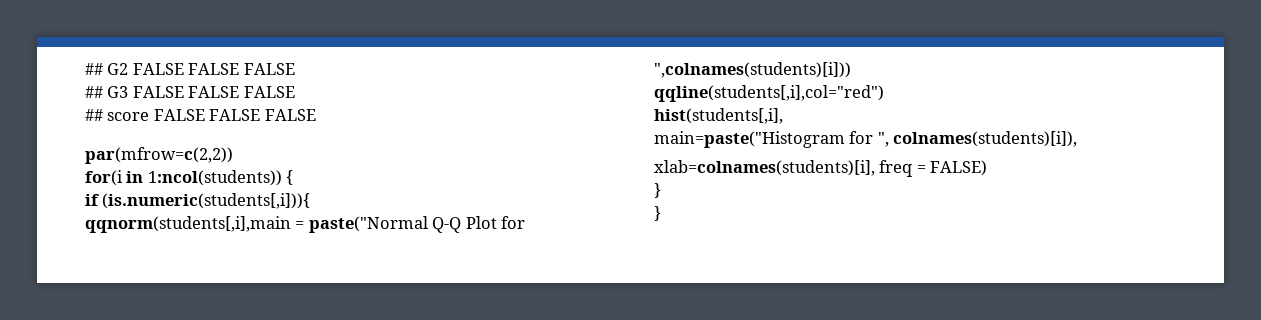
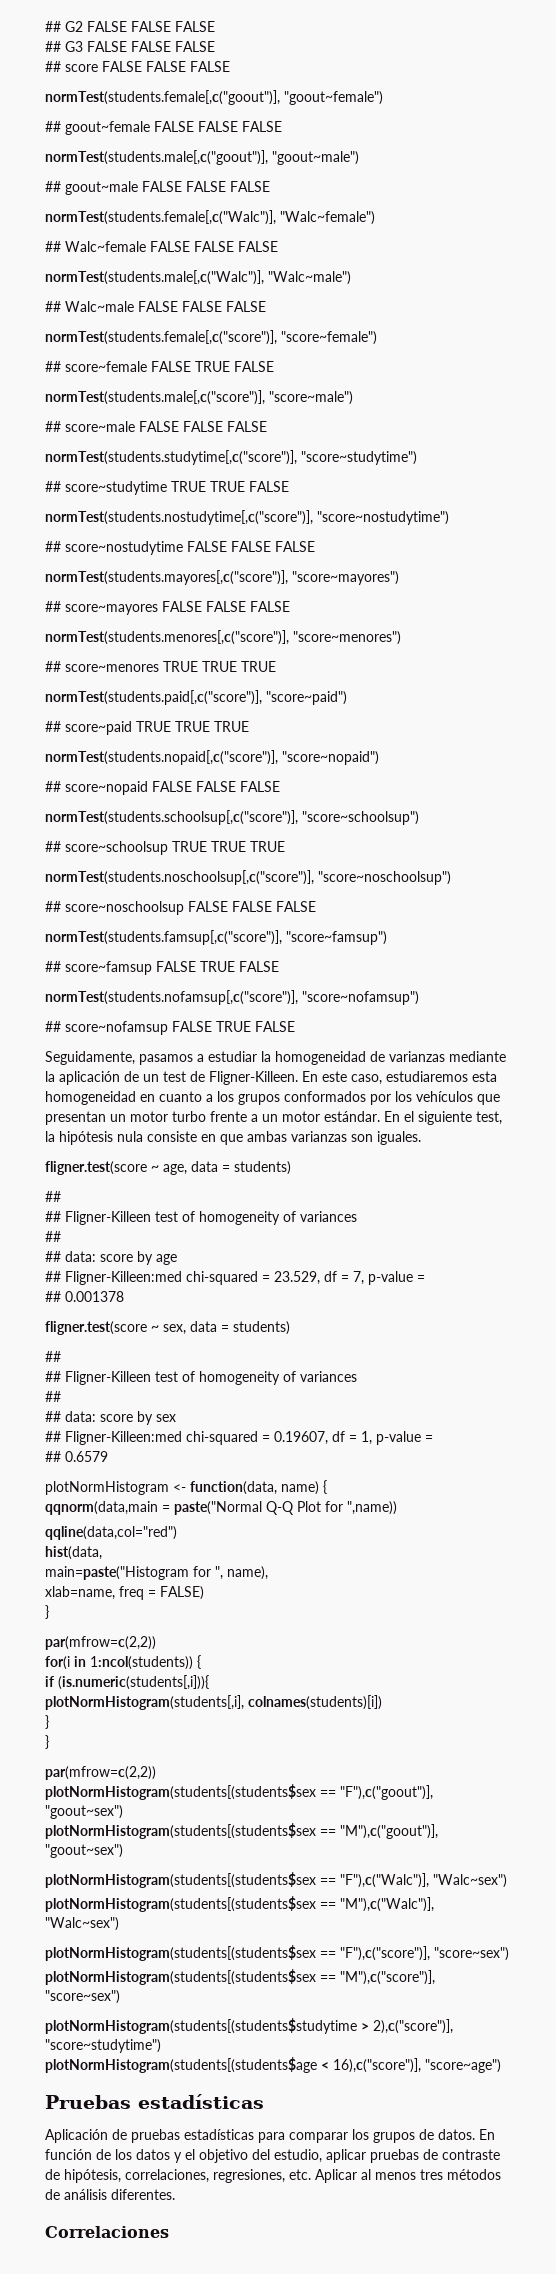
+ normTest(students.female[,c("goout")], "goout~female")
+ ## goout~female FALSE FALSE FALSE
+ normTest(students.male[,c("goout")], "goout~male")
+ ## goout~male FALSE FALSE FALSE
+ normTest(students.female[,c("Walc")], "Walc~female")
+ ## Walc~female FALSE FALSE FALSE
+ normTest(students.male[,c("Walc")], "Walc~male")
+ ## Walc~male FALSE FALSE FALSE
+ normTest(students.female[,c("score")], "score~female")
+ ## score~female FALSE TRUE FALSE
+ normTest(students.male[,c("score")], "score~male")
+ ## score~male FALSE FALSE FALSE
+ normTest(students.studytime[,c("score")], "score~studytime")
+ ## score~studytime TRUE TRUE FALSE
+ normTest(students.nostudytime[,c("score")], "score~nostudytime")
+ ## score~nostudytime FALSE FALSE FALSE
+ normTest(students.mayores[,c("score")], "score~mayores")
+ ## score~mayores FALSE FALSE FALSE
+ normTest(students.menores[,c("score")], "score~menores")
+ ## score~menores TRUE TRUE TRUE
+ normTest(students.paid[,c("score")], "score~paid")
+ ## score~paid TRUE TRUE TRUE
+ normTest(students.nopaid[,c("score")], "score~nopaid")
+ ## score~nopaid FALSE FALSE FALSE
+ normTest(students.schoolsup[,c("score")], "score~schoolsup")
+ ## score~schoolsup TRUE TRUE TRUE
+ normTest(students.noschoolsup[,c("score")], "score~noschoolsup")
+ ## score~noschoolsup FALSE FALSE FALSE
+ normTest(students.famsup[,c("score")], "score~famsup")
+ ## score~famsup FALSE TRUE FALSE
+ normTest(students.nofamsup[,c("score")], "score~nofamsup")
+ ## score~nofamsup FALSE TRUE FALSE
+ Seguidamente, pasamos a estudiar la homogeneidad de varianzas mediante la aplicación de un test de Fligner-Killeen. En este caso, estudiaremos esta homogeneidad en cuanto a los grupos conformados por los vehículos que presentan un motor turbo frente a un motor estándar. En el siguiente test, la hipótesis nula consiste en que ambas varianzas son iguales.
+ fligner.test(score ~ age, data = students)
+ ##
+ ## Fligner-Killeen test of homogeneity of variances
+ ##
+ ## data: score by age
+ ## Fligner-Killeen:med chi-squared = 23.529, df = 7, p-value =
+ ## 0.001378
+ fligner.test(score ~ sex, data = students)
+ ##
+ ## Fligner-Killeen test of homogeneity of variances
+ ##
+ ## data: score by sex
+ ## Fligner-Killeen:med chi-squared = 0.19607, df = 1, p-value =
+ ## 0.6579
+ plotNormHistogram <- function(data, name) {
+ qqnorm(data,main = paste("Normal Q-Q Plot for ",name))
+ qqline(data,col="red")
+ hist(data,
+ main=paste("Histogram for ", name),
+ xlab=name, freq = FALSE)
+ }
- qqnorm(students[,i],main = paste("Normal Q-Q Plot for ",colnames(students)[i]))
- qqline(students[,i],col="red")
- hist(students[,i],
- main=paste("Histogram for ", colnames(students)[i]),
- xlab=colnames(students)[i], freq = FALSE)
+ plotNormHistogram(students[,i], colnames(students)[i])
  }
  }
+ par(mfrow=c(2,2))
+ plotNormHistogram(students[(students$sex == "F"),c("goout")], "goout~sex")
+ plotNormHistogram(students[(students$sex == "M"),c("goout")], "goout~sex")
+ plotNormHistogram(students[(students$sex == "F"),c("Walc")], "Walc~sex")
+ plotNormHistogram(students[(students$sex == "M"),c("Walc")], "Walc~sex")
+ plotNormHistogram(students[(students$sex == "F"),c("score")], "score~sex")
+ plotNormHistogram(students[(students$sex == "M"),c("score")], "score~sex")
+ plotNormHistogram(students[(students$studytime > 2),c("score")], "score~studytime")
+ plotNormHistogram(students[(students$age < 16),c("score")], "score~age")
+ Pruebas estadísticas
+ Aplicación de pruebas estadísticas para comparar los grupos de datos. En función de los datos y el objetivo del estudio, aplicar pruebas de contraste de hipótesis, correlaciones, regresiones, etc. Aplicar al menos tres métodos de análisis diferentes.
+ Correlaciones

